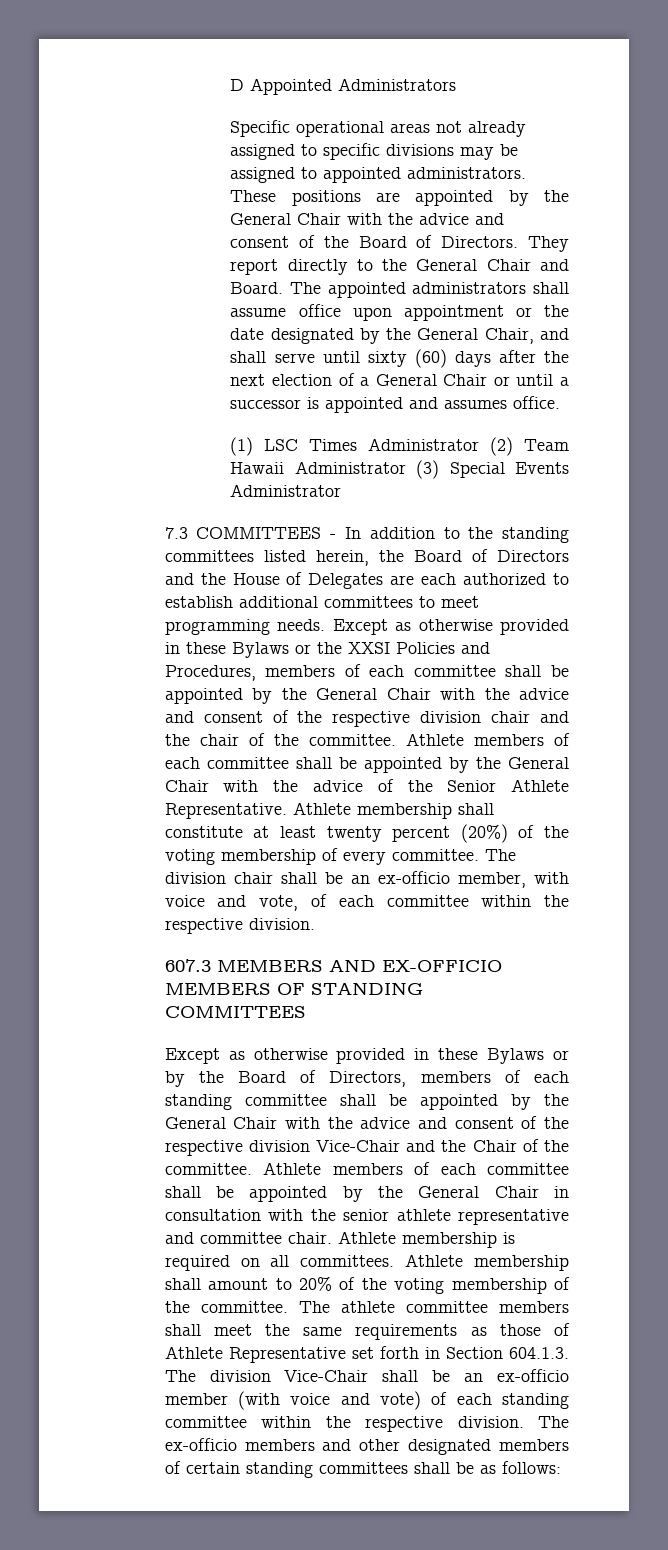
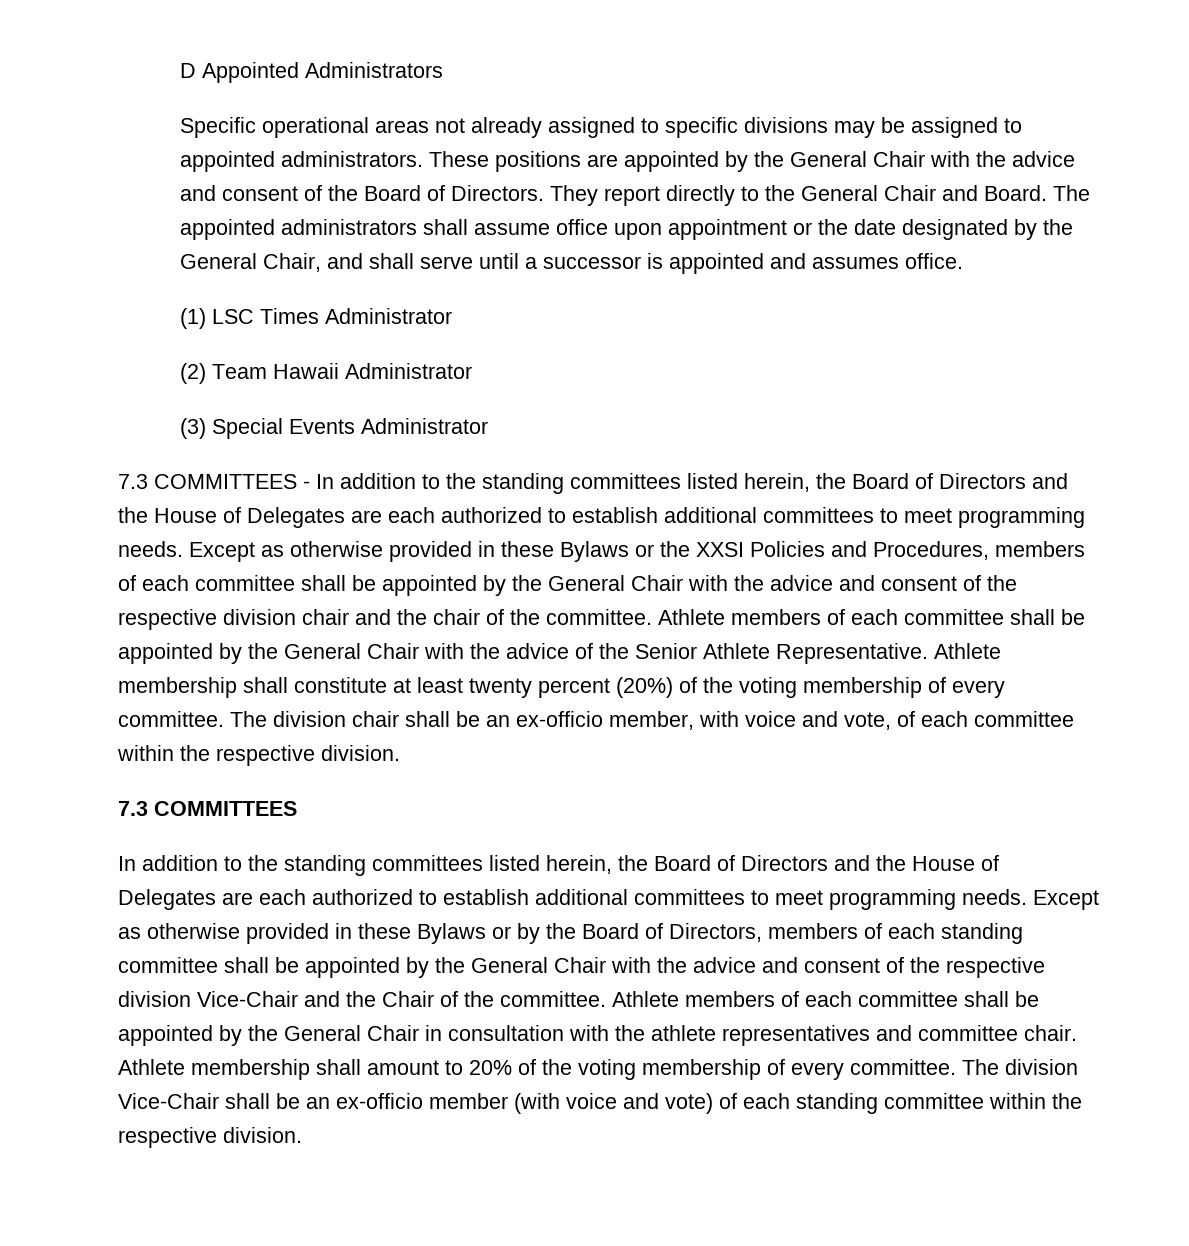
- The appointed administrators shall assume office upon appointment or the date designated by the General Chair, and shall serve until sixty (60) days after the next election of a General Chair or until a successor is appointed and assumes office.
+ The appointed administrators shall assume office upon appointment or the date designated by the General Chair, and shall serve until a successor is appointed and assumes office.
- (1) LSC Times Administrator (2) Team Hawaii Administrator (3) Special Events Administrator
+ (1) LSC Times Administrator
+ (2) Team Hawaii Administrator
+ (3) Special Events Administrator
  The division chair shall be an ex-officio member, with voice and vote, of each committee within the respective division.
- 607.3 MEMBERS AND EX-OFFICIO MEMBERS OF STANDING COMMITTEES
- Except as otherwise provided in these Bylaws or by the Board of Directors, members of each standing committee shall be appointed by the General Chair with the advice and consent of the respective division Vice-Chair and the Chair of the committee.
+ 7.3 COMMITTEES
+ In addition to the standing committees listed herein, the Board of Directors and the House of Delegates are each authorized to establish additional committees to meet programming needs. Except as otherwise provided in these Bylaws or by the Board of Directors, members of each standing committee shall be appointed by the General Chair with the advice and consent of the respective division Vice-Chair and the Chair of the committee.
- Athlete members of each committee shall be appointed by the General Chair in consultation with the senior athlete representative and committee chair.
+ Athlete members of each committee shall be appointed by the General Chair in consultation with the athlete representatives and committee chair.
- Athlete membership is required on all committees. Athlete membership shall amount to 20% of the voting membership of the committee. The athlete committee members shall meet the same requirements as those of Athlete Representative set forth in Section 604.1.3. The division Vice-Chair shall be an ex-officio member (with voice and vote) of each standing committee within the respective division. The ex-officio members and other designated members of certain standing committees shall be as follows:
+ Athlete membership shall amount to 20% of the voting membership of every committee. The division Vice-Chair shall be an ex-officio member (with voice and vote) of each standing committee within the respective division.

